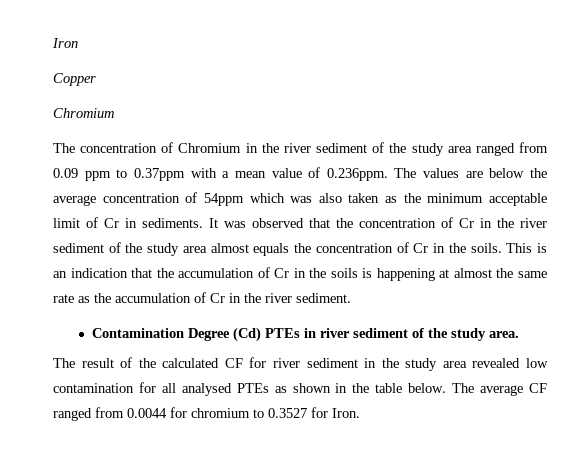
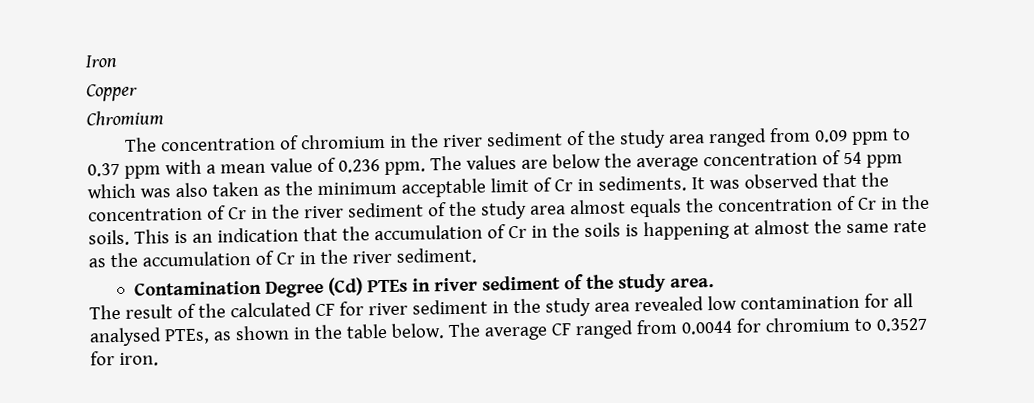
- The concentration of Chromium in the river sediment of the study area ranged from 0.09 ppm to 0.37ppm with a mean value of 0.236ppm. The values are below the average concentration of 54ppm which was also taken as the minimum acceptable limit of Cr in sediments.
+ The concentration of chromium in the river sediment of the study area ranged from 0.09 ppm to 0.37 ppm with a mean value of 0.236 ppm. The values are below the average concentration of 54 ppm which was also taken as the minimum acceptable limit of Cr in sediments.
- The result of the calculated CF for river sediment in the study area revealed low contamination for all analysed PTEs as shown in the table below.
+ The result of the calculated CF for river sediment in the study area revealed low contamination for all analysed PTEs, as shown in the table below.
- The average CF ranged from 0.0044 for chromium to 0.3527 for Iron.
+ The average CF ranged from 0.0044 for chromium to 0.3527 for iron.

